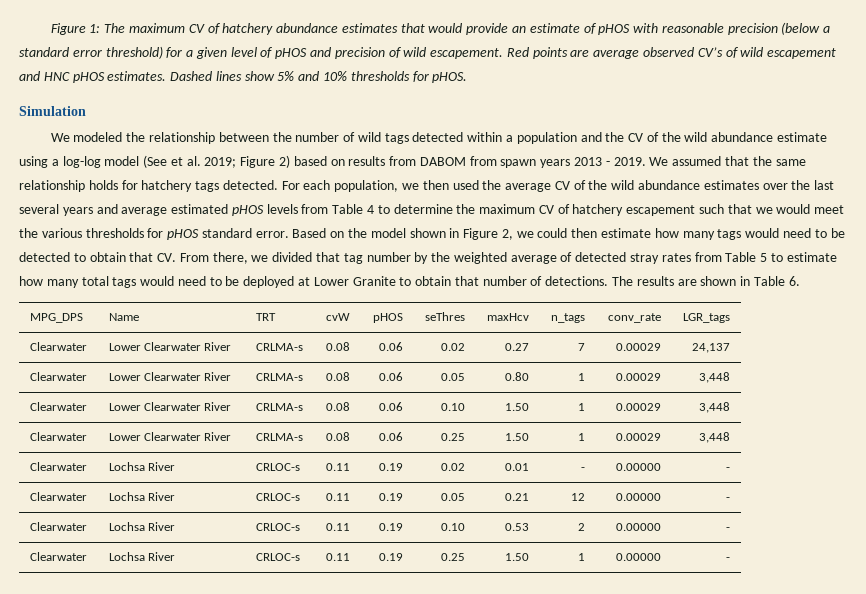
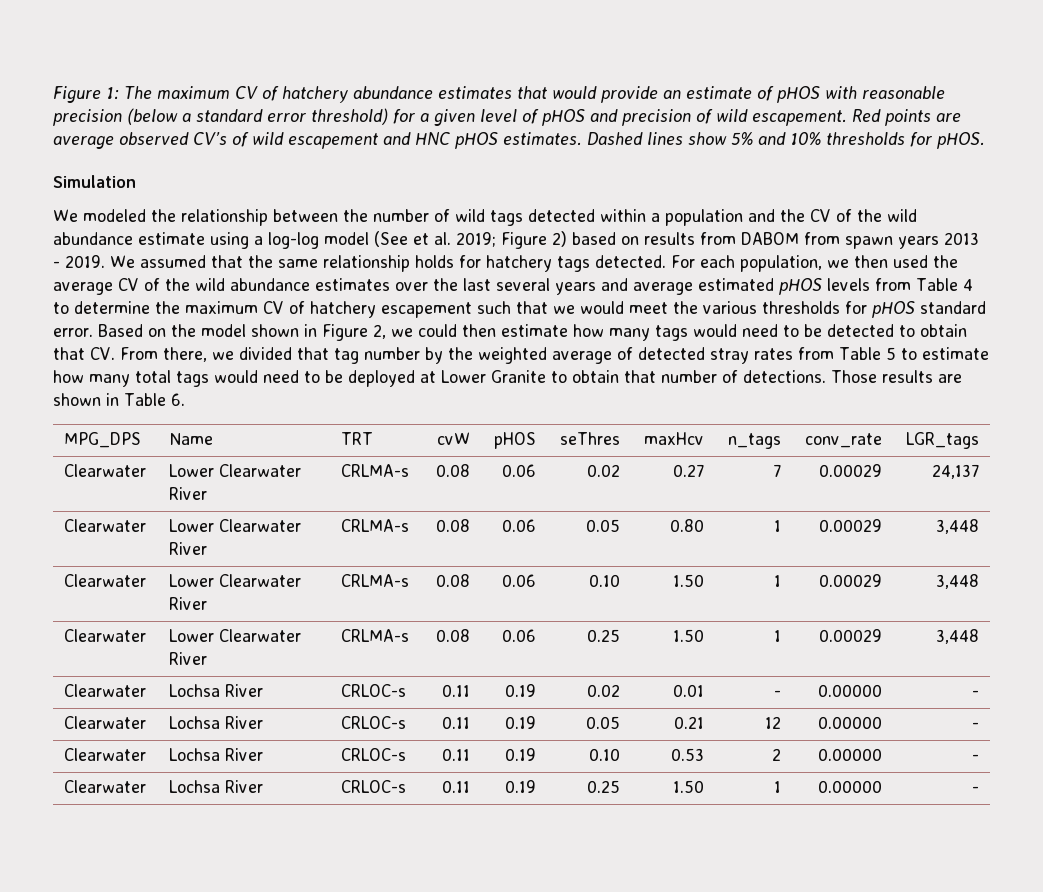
- The results are shown in Table 6.
+ Those results are shown in Table 6.

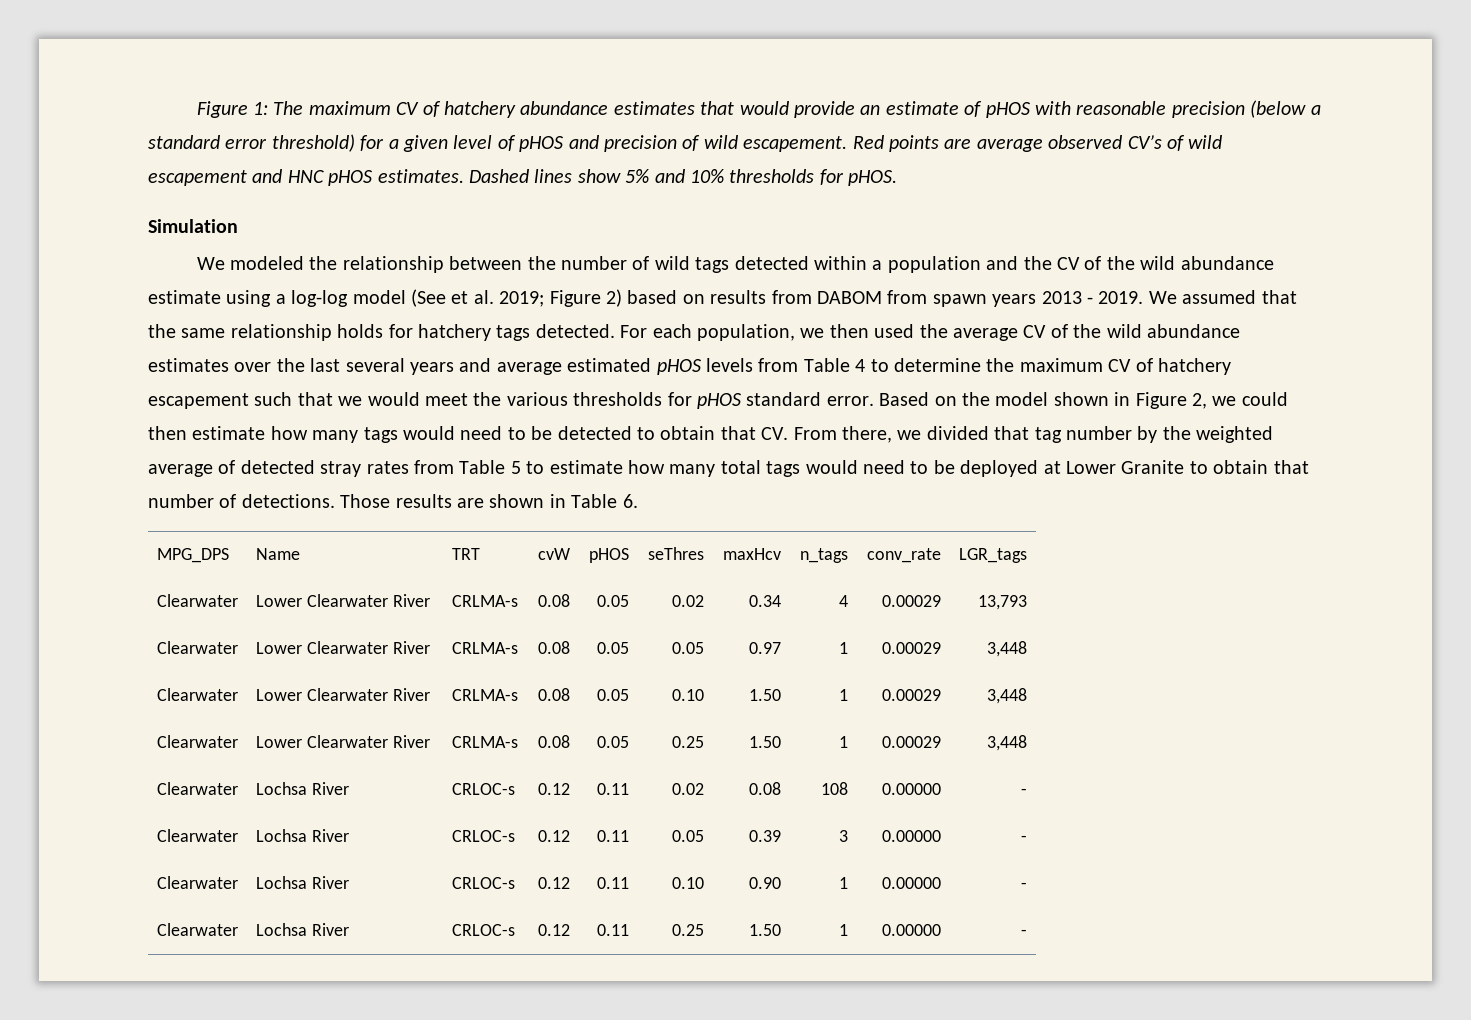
- Clearwater | Lower Clearwater River | CRLMA-s | 0.08 | 0.06 | 0.02 | 0.27 | 7 | 0.00029 | 24,137
- Clearwater | Lower Clearwater River | CRLMA-s | 0.08 | 0.06 | 0.05 | 0.80 | 1 | 0.00029 | 3,448
- Clearwater | Lower Clearwater River | CRLMA-s | 0.08 | 0.06 | 0.10 | 1.50 | 1 | 0.00029 | 3,448
+ Clearwater | Lower Clearwater River | CRLMA-s | 0.08 | 0.05 | 0.02 | 0.34 | 4 | 0.00029 | 13,793
+ Clearwater | Lower Clearwater River | CRLMA-s | 0.08 | 0.05 | 0.05 | 0.97 | 1 | 0.00029 | 3,448
+ Clearwater | Lower Clearwater River | CRLMA-s | 0.08 | 0.05 | 0.10 | 1.50 | 1 | 0.00029 | 3,448
- Clearwater | Lower Clearwater River | CRLMA-s | 0.08 | 0.06 | 0.25 | 1.50 | 1 | 0.00029 | 3,448
+ Clearwater | Lower Clearwater River | CRLMA-s | 0.08 | 0.05 | 0.25 | 1.50 | 1 | 0.00029 | 3,448
- Clearwater | Lochsa River | CRLOC-s | 0.11 | 0.19 | 0.02 | 0.01 | - | 0.00000 | -
- Clearwater | Lochsa River | CRLOC-s | 0.11 | 0.19 | 0.05 | 0.21 | 12 | 0.00000 | -
- Clearwater | Lochsa River | CRLOC-s | 0.11 | 0.19 | 0.10 | 0.53 | 2 | 0.00000 | -
- Clearwater | Lochsa River | CRLOC-s | 0.11 | 0.19 | 0.25 | 1.50 | 1 | 0.00000 | -
+ Clearwater | Lochsa River | CRLOC-s | 0.12 | 0.11 | 0.02 | 0.08 | 108 | 0.00000 | -
+ Clearwater | Lochsa River | CRLOC-s | 0.12 | 0.11 | 0.05 | 0.39 | 3 | 0.00000 | -
+ Clearwater | Lochsa River | CRLOC-s | 0.12 | 0.11 | 0.10 | 0.90 | 1 | 0.00000 | -
+ Clearwater | Lochsa River | CRLOC-s | 0.12 | 0.11 | 0.25 | 1.50 | 1 | 0.00000 | -

